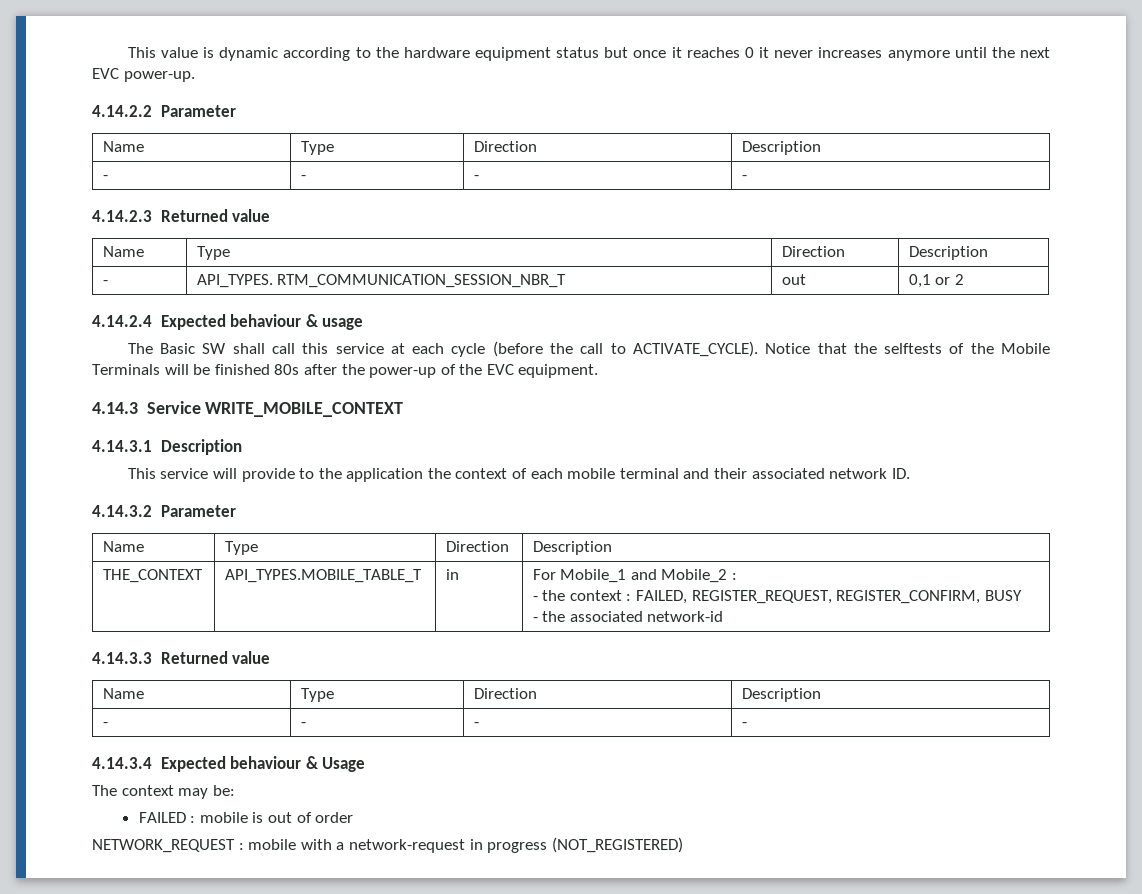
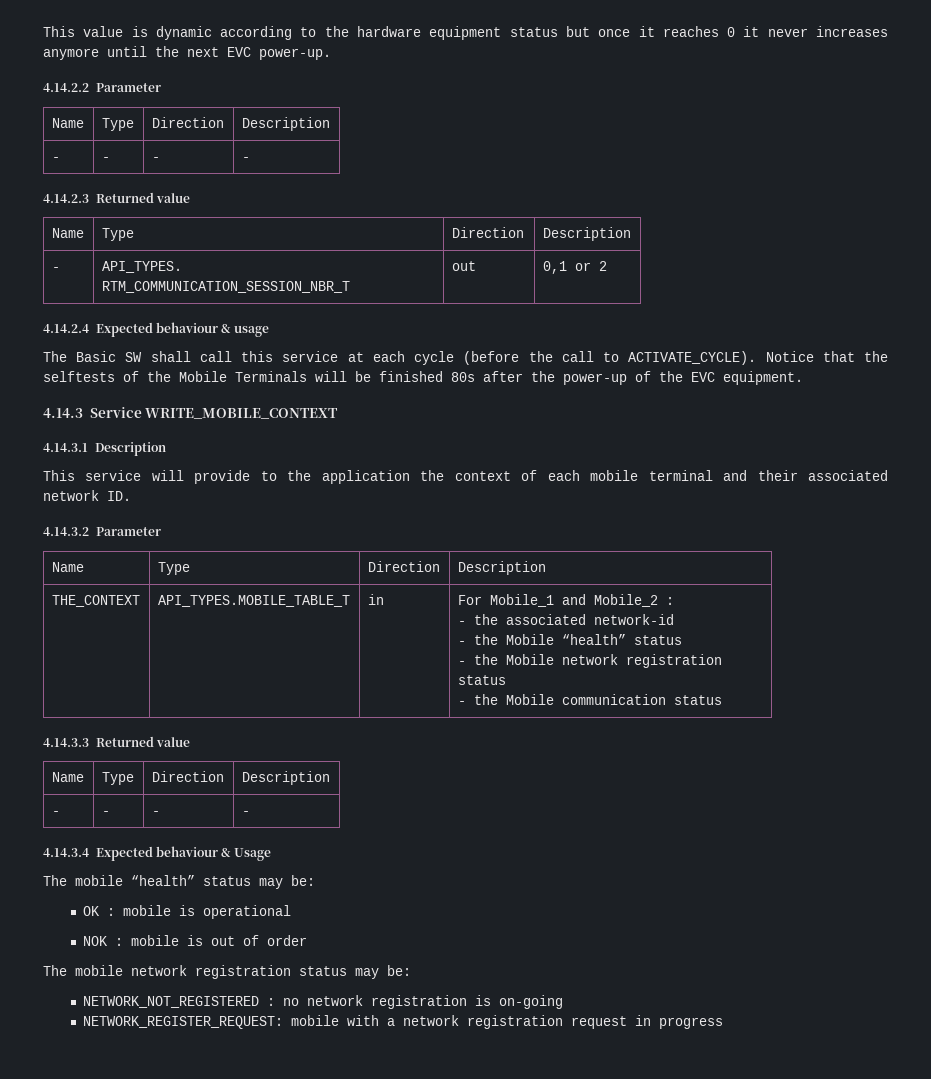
  THE_CONTEXT | API_TYPES.MOBILE_TABLE_T | in | For Mobile_1 and Mobile_2 :
- - the context : FAILED, REGISTER_REQUEST, REGISTER_CONFIRM, BUSY
  - the associated network-id
+ - the Mobile “health” status
+ - the Mobile network registration status
+ - the Mobile communication status
- The context may be:
- FAILED : mobile is out of order
+ The mobile “health” status may be:
+ OK : mobile is operational
+ NOK : mobile is out of order
- NETWORK_REQUEST : mobile with a network-request in progress (NOT_REGISTERED)
+ The mobile network registration status may be:
+ NETWORK_NOT_REGISTERED : no network registration is on-going
+ NETWORK_REGISTER_REQUEST: mobile with a network registration request in progress

